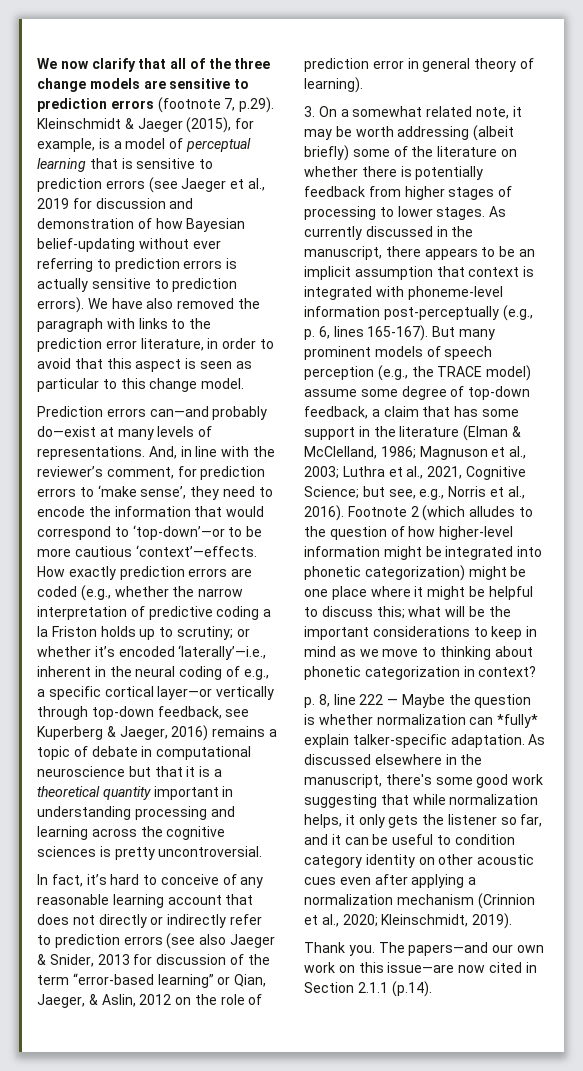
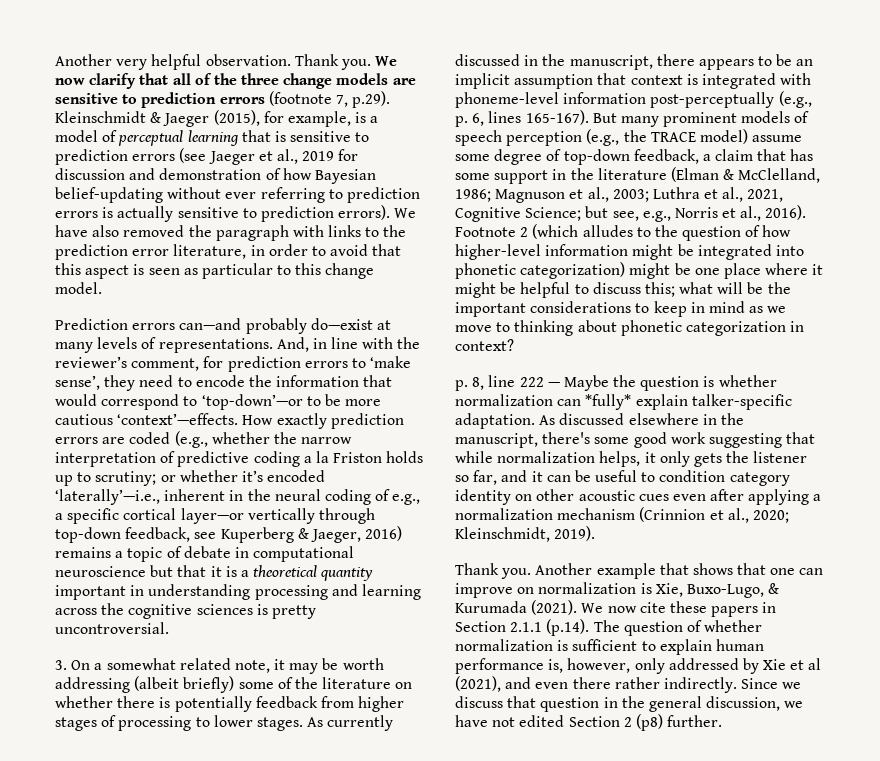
+ Another very helpful observation. Thank you.
- In fact, it’s hard to conceive of any reasonable learning account that does not directly or indirectly refer to prediction errors (see also Jaeger & Snider, 2013 for discussion of the term “error-based learning” or Qian, Jaeger, & Aslin, 2012 on the role of prediction error in general theory of learning).
- The papers—and our own work on this issue—are now cited in Section 2.1.1 (p.14).
+ Another example that shows that one can improve on normalization is Xie, Buxo-Lugo, & Kurumada (2021). We now cite these papers in Section 2.1.1 (p.14). The question of whether normalization is sufficient to explain human performance is, however, only addressed by Xie et al (2021), and even there rather indirectly. Since we discuss that question in the general discussion, we have not edited Section 2 (p8) further.

